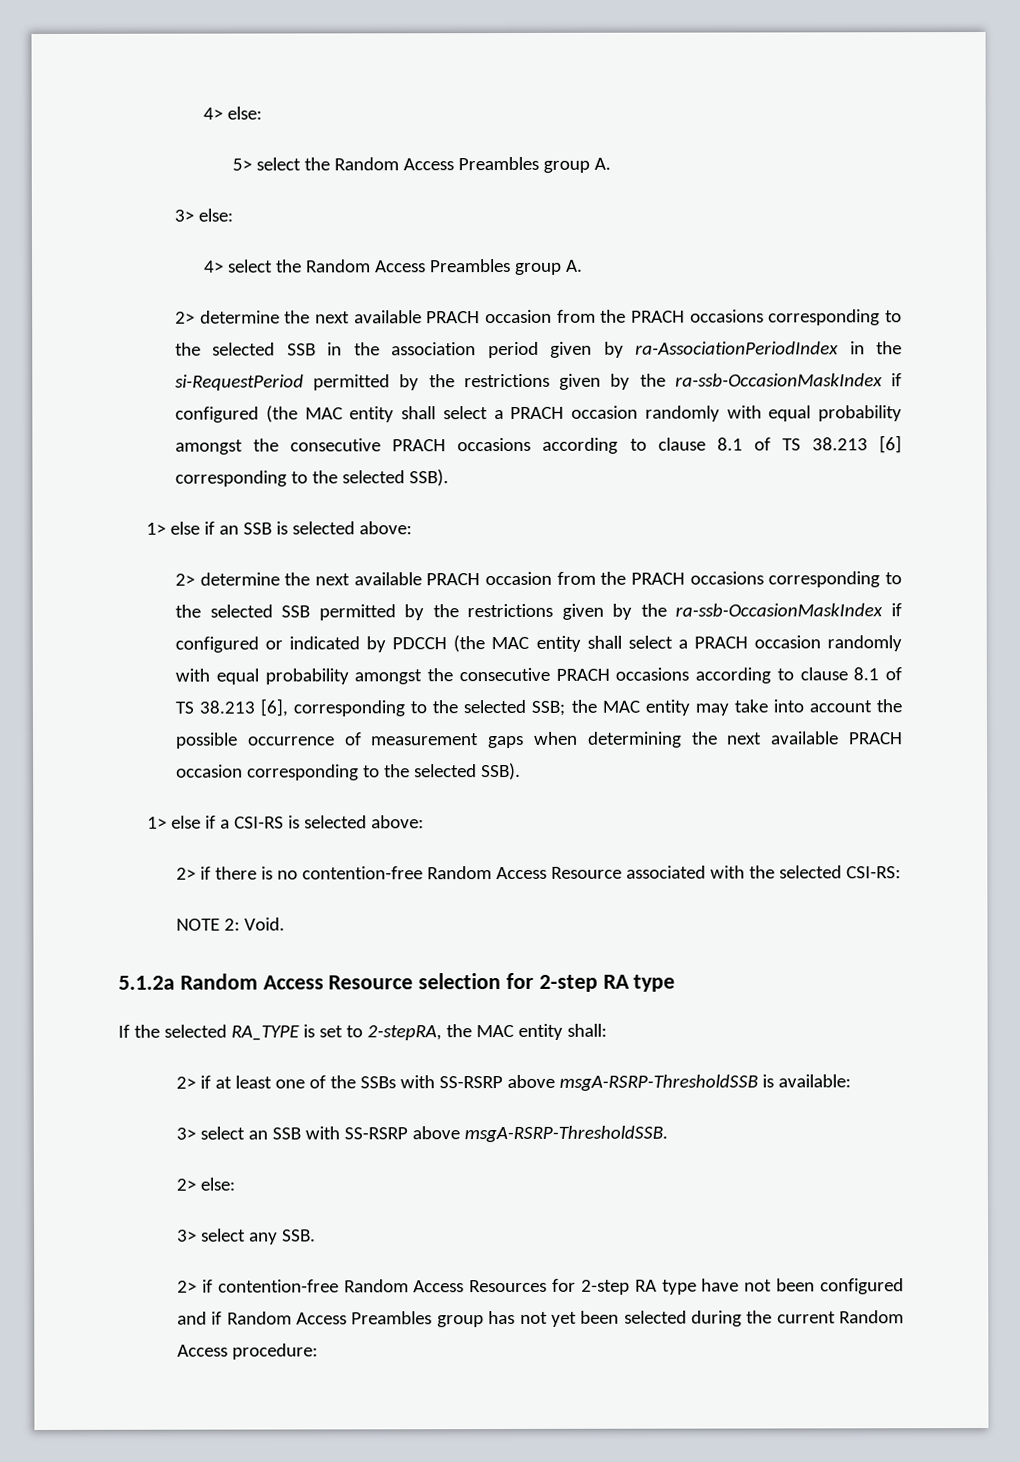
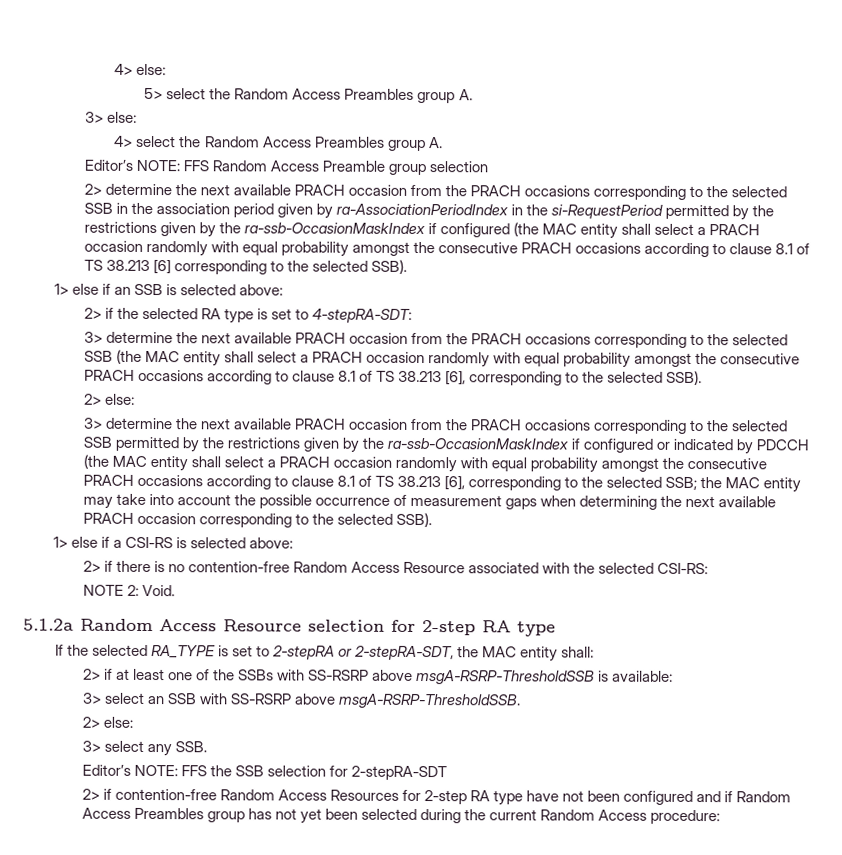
+ Editor’s NOTE: FFS Random Access Preamble group selection
- 2> determine the next available PRACH occasion from the PRACH occasions corresponding to the selected SSB permitted by the restrictions given by the ra-ssb-OccasionMaskIndex if configured or indicated by PDCCH (the MAC entity shall select a PRACH occasion randomly with equal probability amongst the consecutive PRACH occasions according to clause 8.1 of TS 38.213 [6], corresponding to the selected SSB;
+ 2> if the selected RA type is set to 4-stepRA-SDT:
+ 3> determine the next available PRACH occasion from the PRACH occasions corresponding to the selected SSB (the MAC entity shall select a PRACH occasion randomly with equal probability amongst the consecutive PRACH occasions according to clause 8.1 of TS 38.213 [6], corresponding to the selected SSB).
+ 2> else:
+ 3> determine the next available PRACH occasion from the PRACH occasions corresponding to the selected SSB permitted by the restrictions given by the ra-ssb-OccasionMaskIndex if configured or indicated by PDCCH (the MAC entity shall select a PRACH occasion randomly with equal probability amongst the consecutive PRACH occasions according to clause 8.1 of TS 38.213 [6], corresponding to the selected SSB;
- If the selected RA_TYPE is set to 2-stepRA, the MAC entity shall:
+ If the selected RA_TYPE is set to 2-stepRA or 2-stepRA-SDT, the MAC entity shall:
+ Editor’s NOTE: FFS the SSB selection for 2-stepRA-SDT

